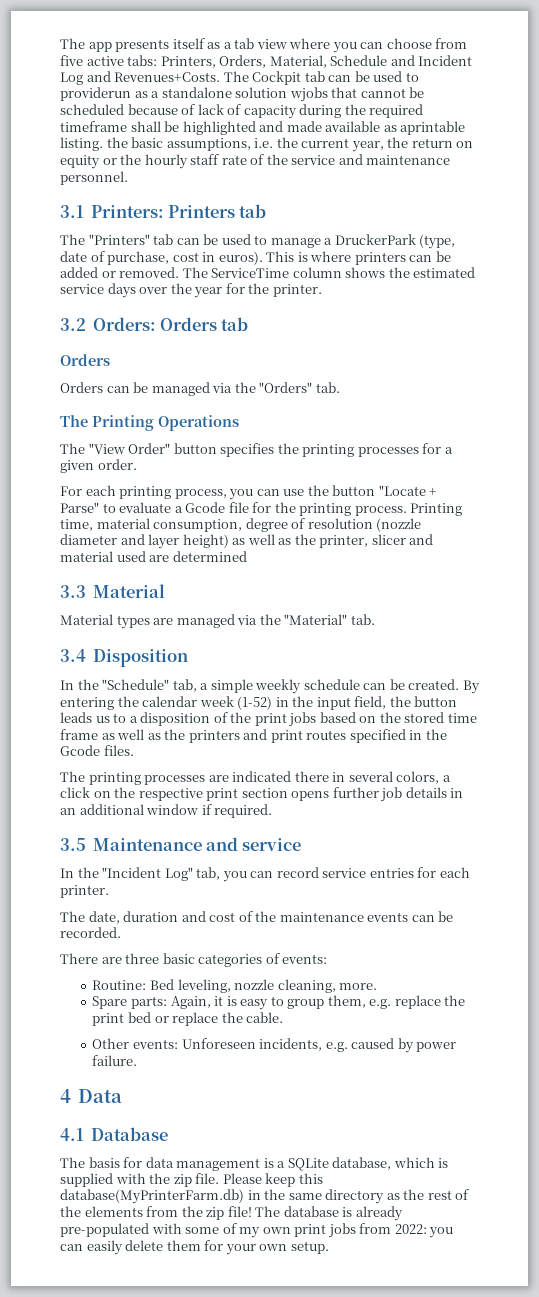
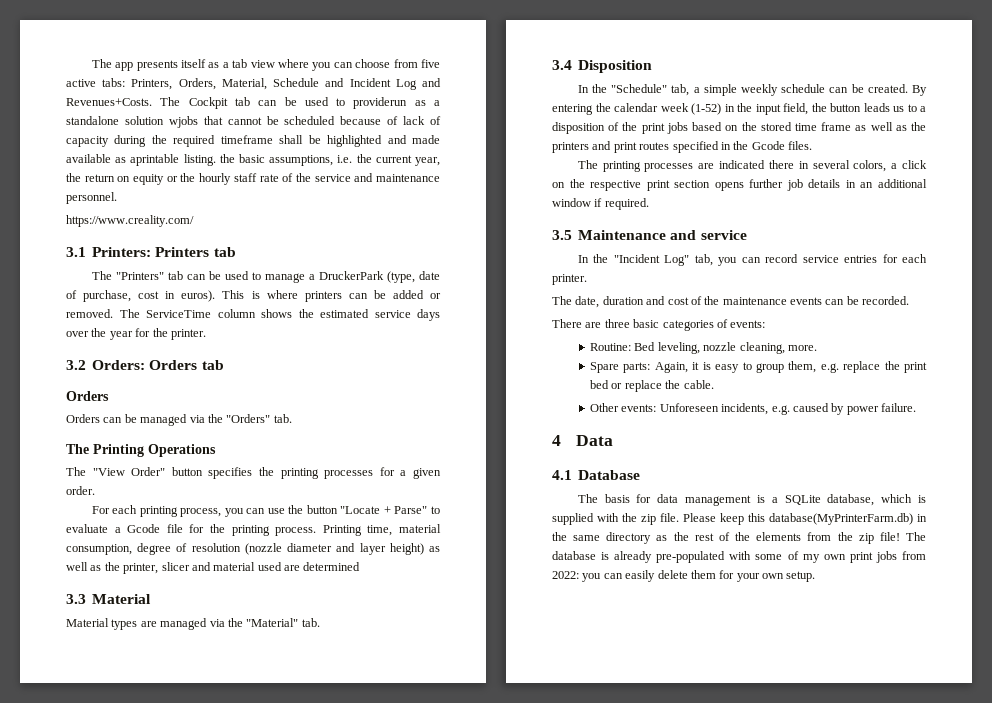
+ https://www.creality.com/

